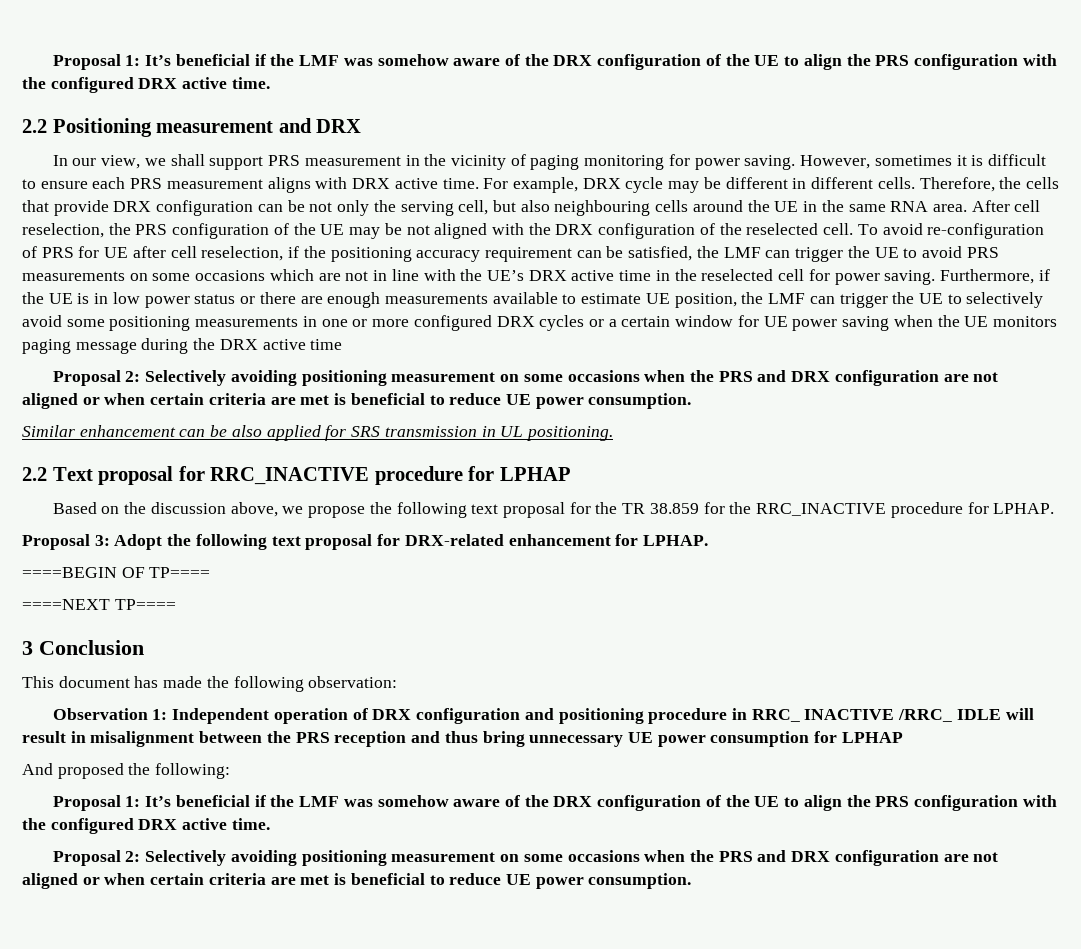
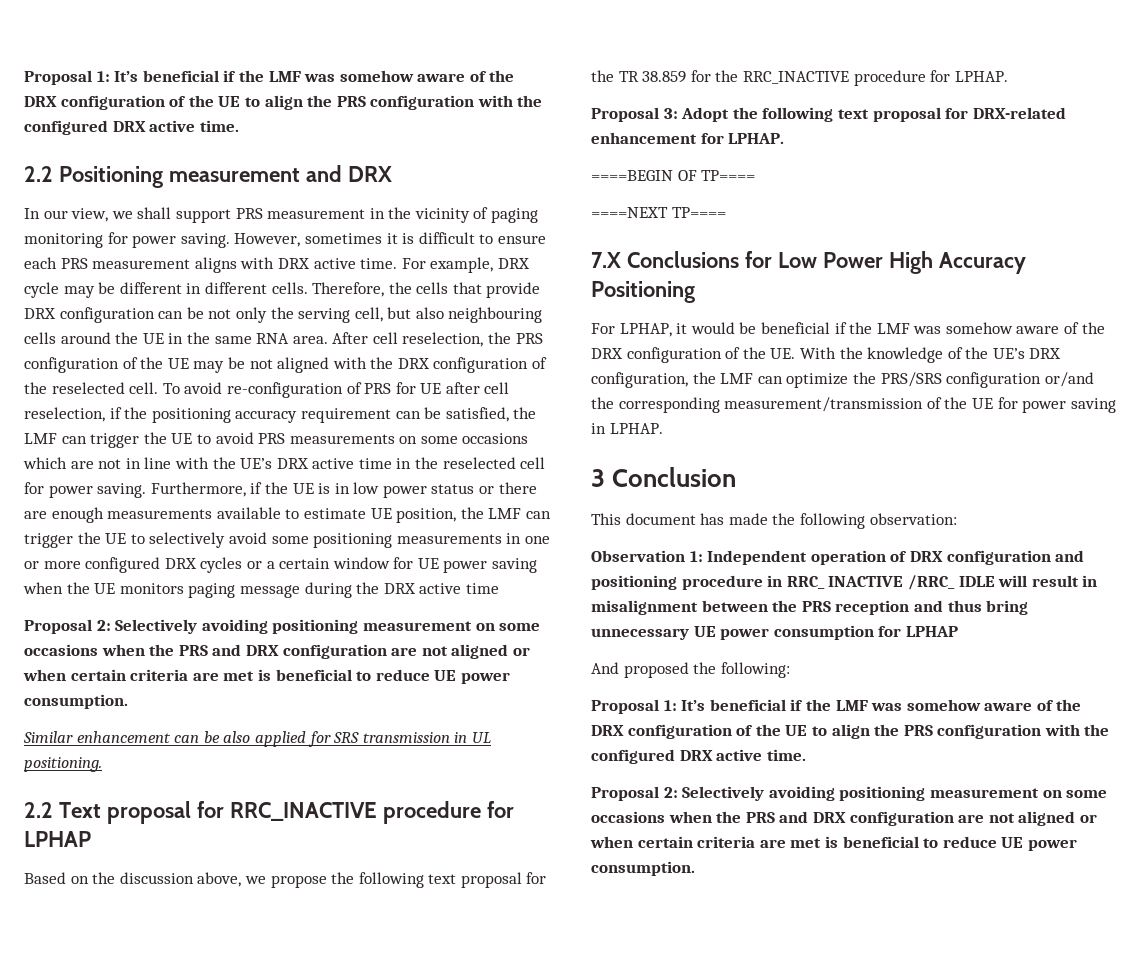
+ 7.X Conclusions for Low Power High Accuracy Positioning
+ For LPHAP, it would be beneficial if the LMF was somehow aware of the DRX configuration of the UE. With the knowledge of the UE’s DRX configuration, the LMF can optimize the PRS/SRS configuration or/and the corresponding measurement/transmission of the UE for power saving in LPHAP.

